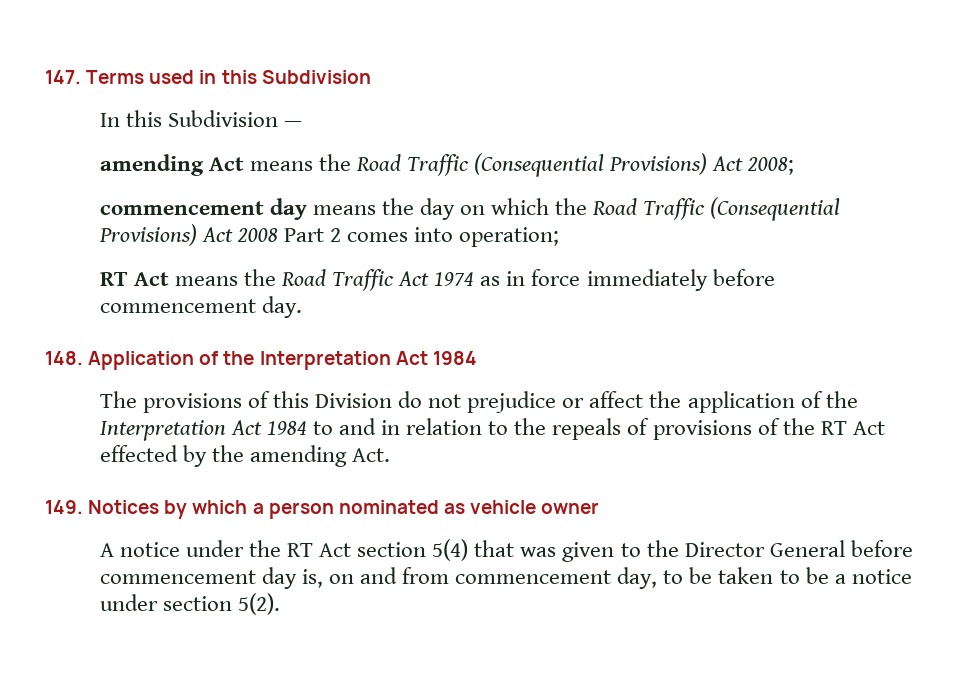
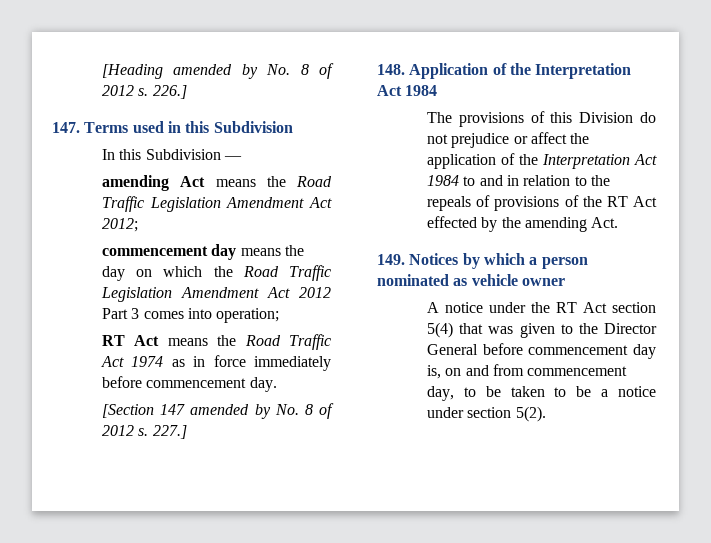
+ [Heading amended by No. 8 of 2012 s. 226.]
- amending Act means the Road Traffic (Consequential Provisions) Act 2008;
+ amending Act means the Road Traffic Legislation Amendment Act 2012;
- commencement day means the day on which the Road Traffic (Consequential Provisions) Act 2008 Part 2 comes into operation;
+ commencement day means the day on which the Road Traffic Legislation Amendment Act 2012 Part 3 comes into operation;
+ [Section 147 amended by No. 8 of 2012 s. 227.]

